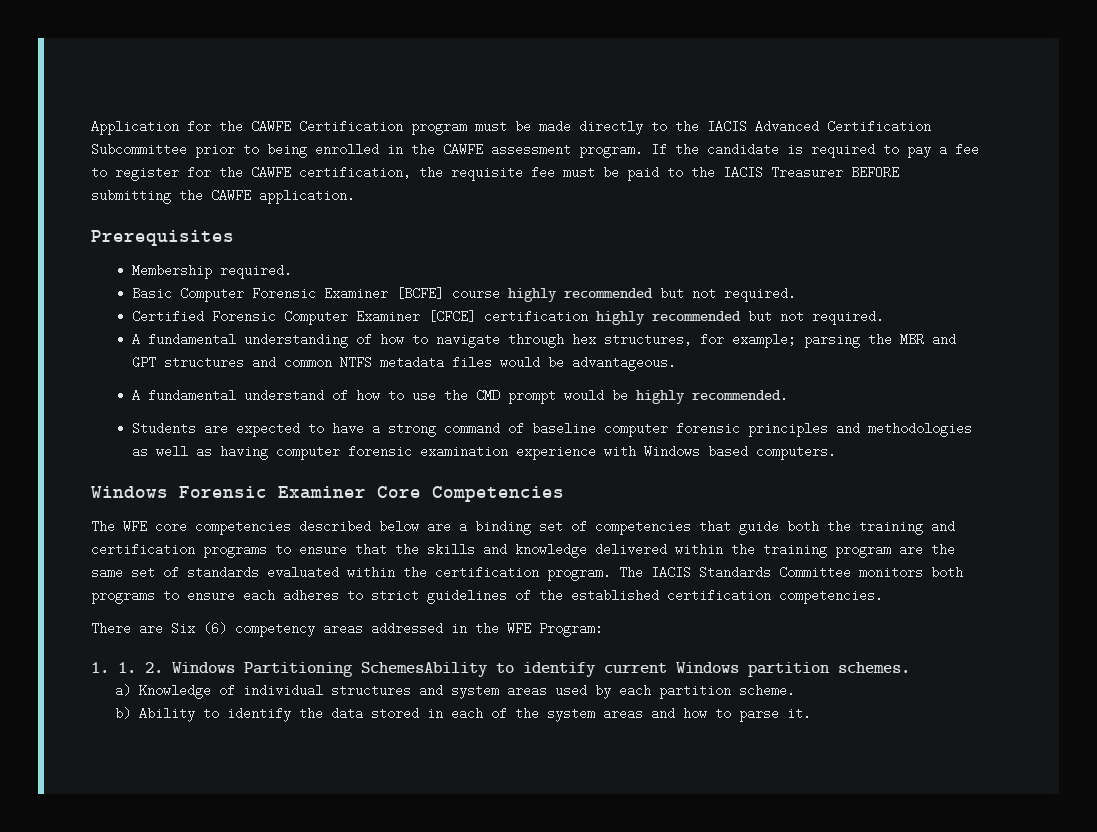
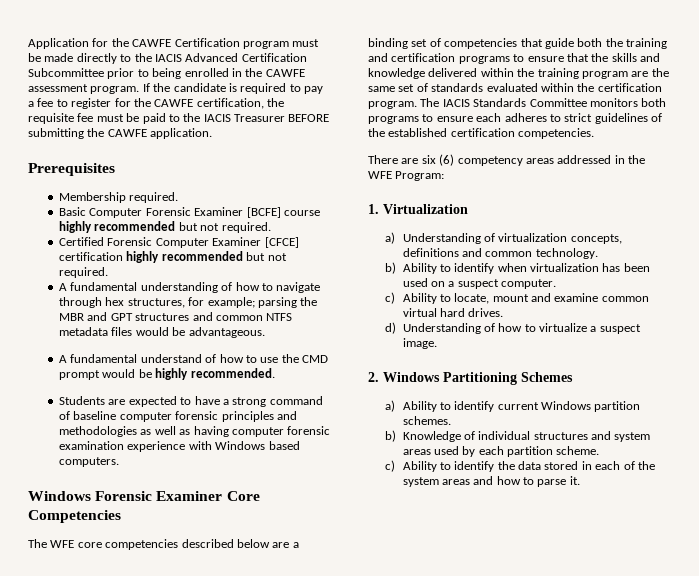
- There are Six (6) competency areas addressed in the WFE Program:
+ There are six (6) competency areas addressed in the WFE Program:
- 1. 1. 2. Windows Partitioning SchemesAbility to identify current Windows partition schemes.
+ 1. Virtualization
+ a) Understanding of virtualization concepts, definitions and common technology.
+ b) Ability to identify when virtualization has been used on a suspect computer.
+ c) Ability to locate, mount and examine common virtual hard drives.
+ d) Understanding of how to virtualize a suspect image.
+ 2. Windows Partitioning Schemes
+ a) Ability to identify current Windows partition schemes.
- a) Knowledge of individual structures and system areas used by each partition scheme.
+ b) Knowledge of individual structures and system areas used by each partition scheme.
- b) Ability to identify the data stored in each of the system areas and how to parse it.
+ c) Ability to identify the data stored in each of the system areas and how to parse it.

